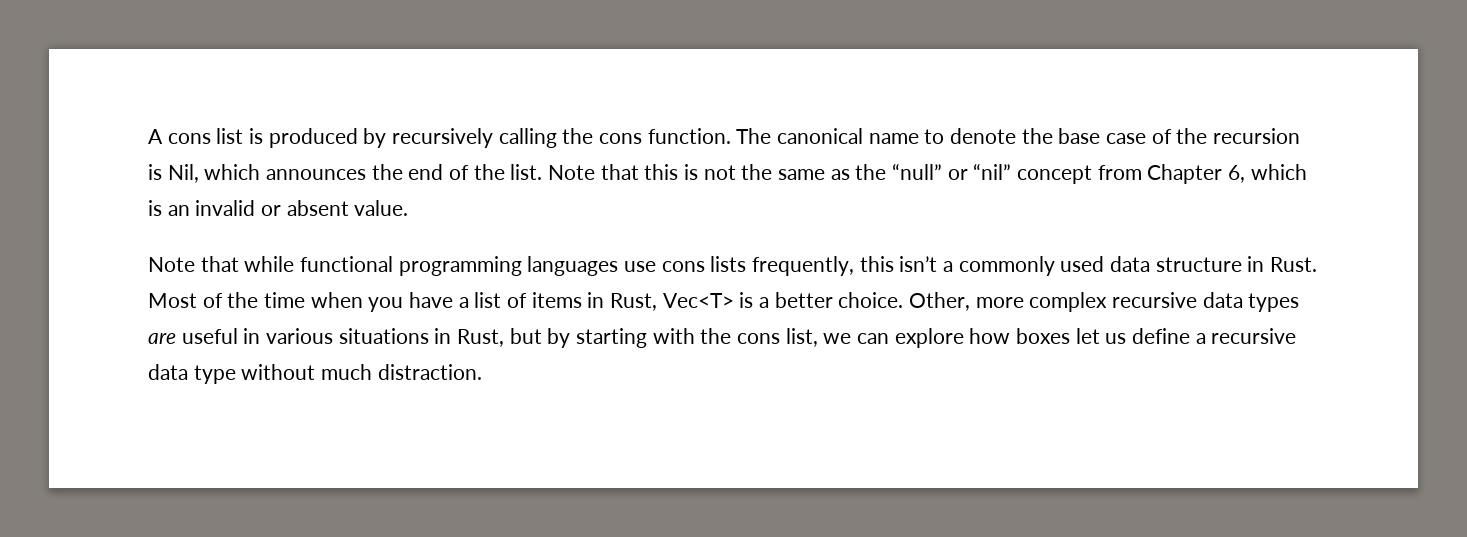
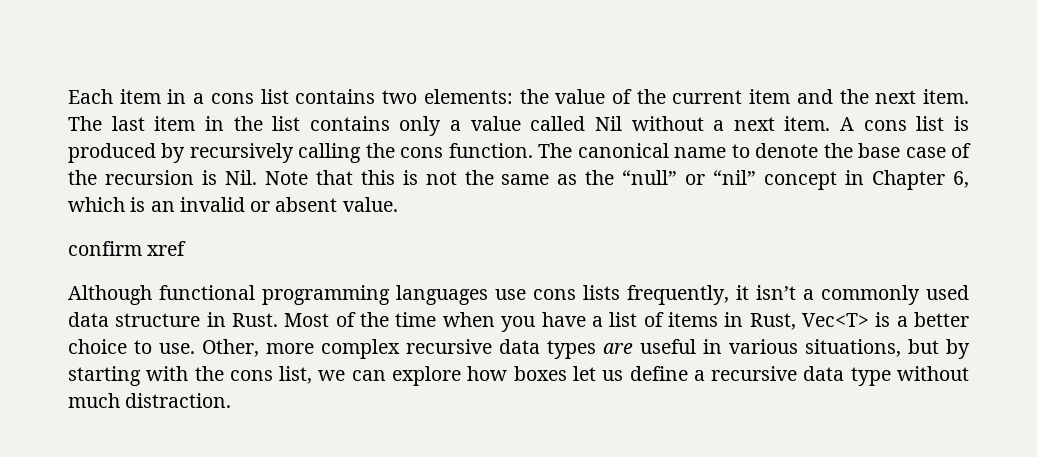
+ Each item in a cons list contains two elements: the value of the current item and the next item. The last item in the list contains only a value called Nil without a next item.
- The canonical name to denote the base case of the recursion is Nil, which announces the end of the list. Note that this is not the same as the “null” or “nil” concept from Chapter 6, which is an invalid or absent value.
+ The canonical name to denote the base case of the recursion is Nil. Note that this is not the same as the “null” or “nil” concept in Chapter 6, which is an invalid or absent value.
- Note that while functional programming languages use cons lists frequently, this isn’t a commonly used data structure in Rust.
+ confirm xref
+ Although functional programming languages use cons lists frequently, it isn’t a commonly used data structure in Rust.
- Most of the time when you have a list of items in Rust, Vec<T> is a better choice.
+ Most of the time when you have a list of items in Rust, Vec<T> is a better choice to use.
- Other, more complex recursive data types are useful in various situations in Rust, but by starting with the cons list, we can explore how boxes let us define a recursive data type without much distraction.
+ Other, more complex recursive data types are useful in various situations, but by starting with the cons list, we can explore how boxes let us define a recursive data type without much distraction.

